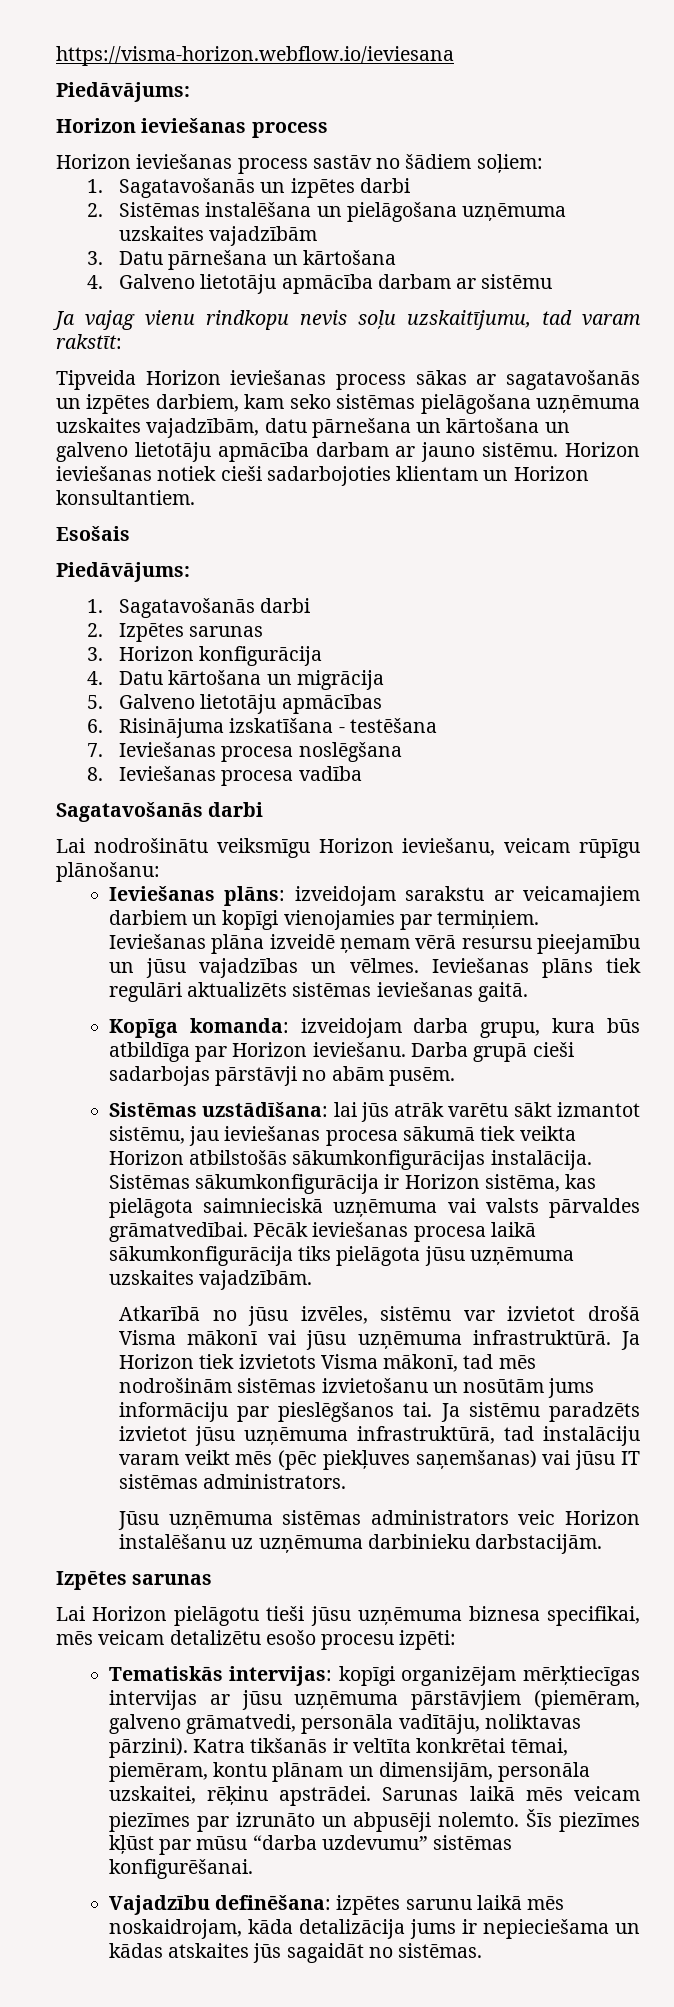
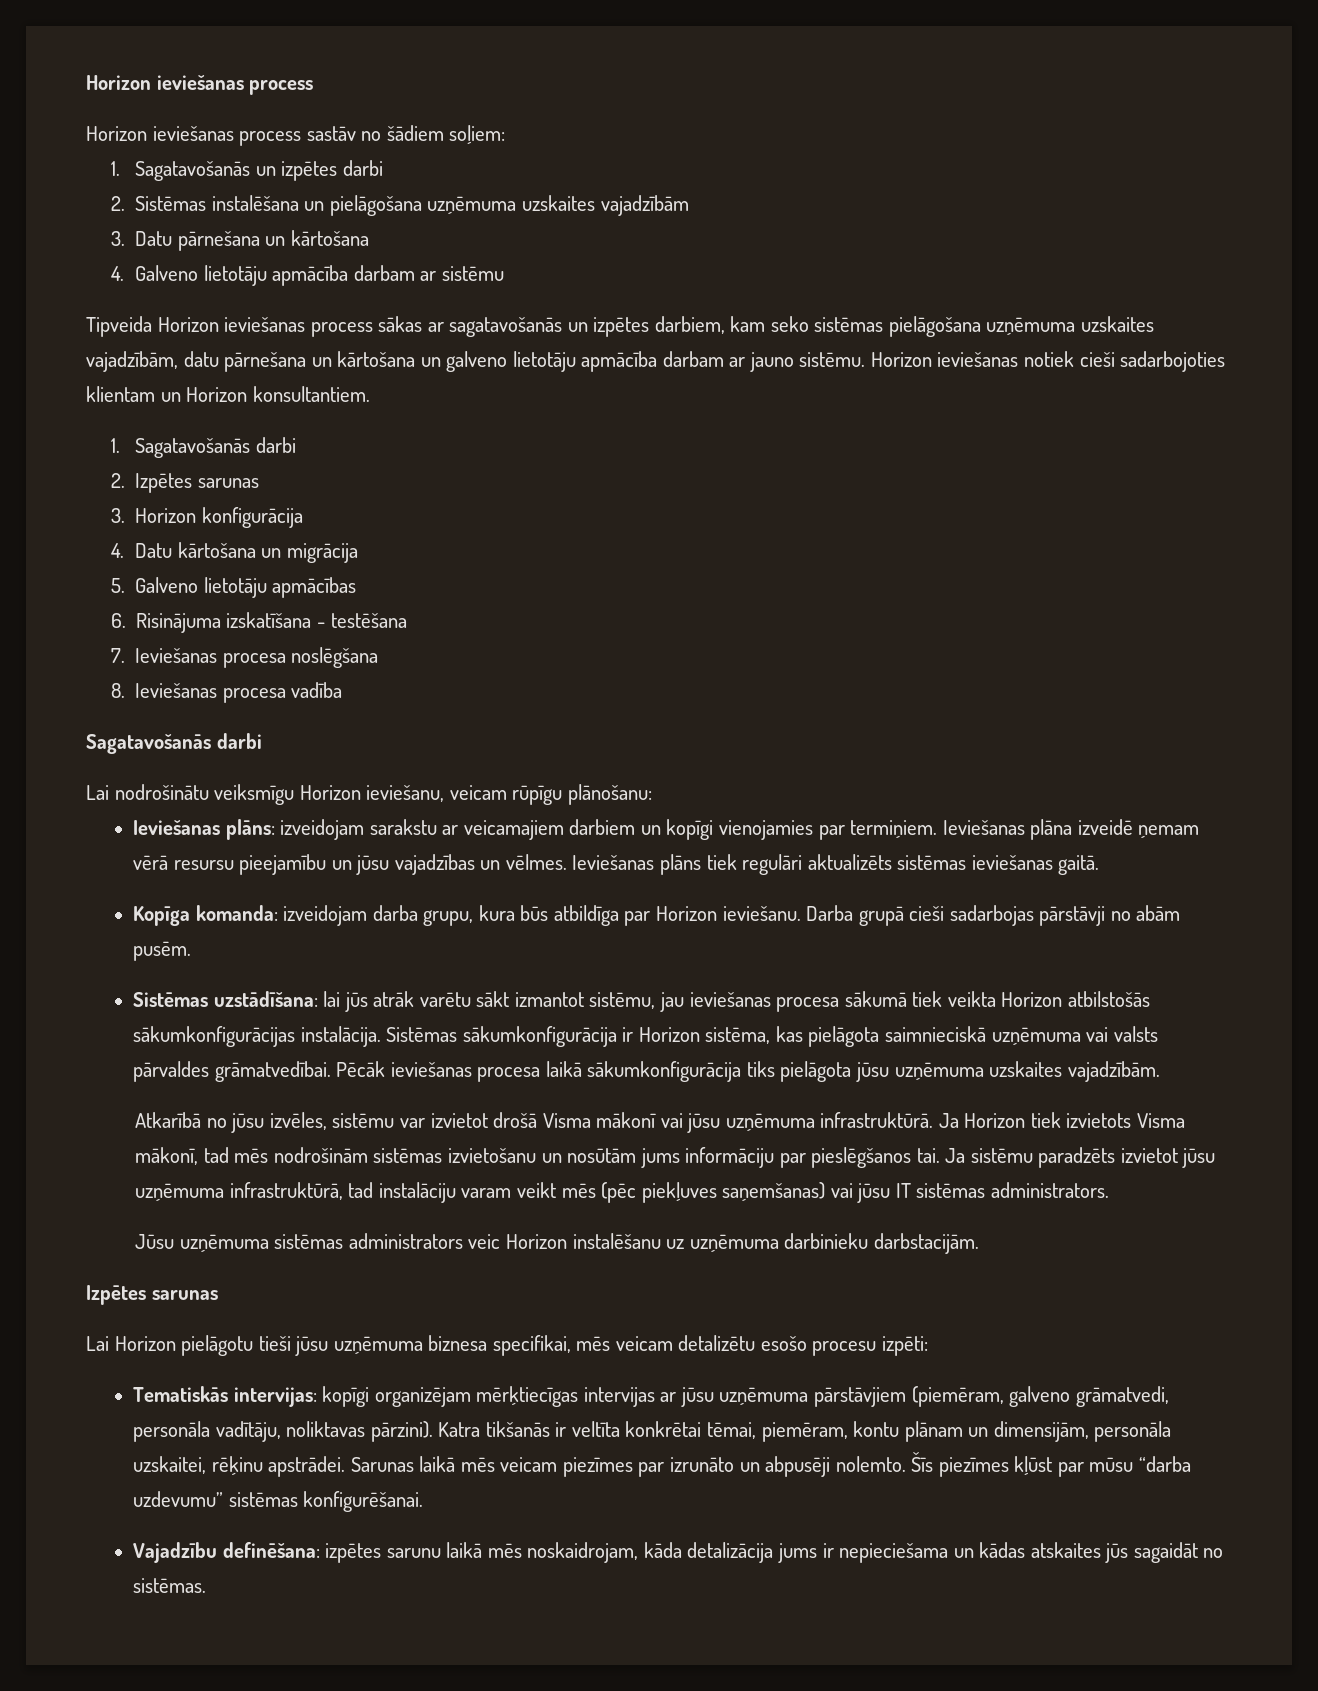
- https://visma-horizon.webflow.io/ieviesana
- Piedāvājums:
- Ja vajag vienu rindkopu nevis soļu uzskaitījumu, tad varam rakstīt:
- Esošais
- Piedāvājums:

